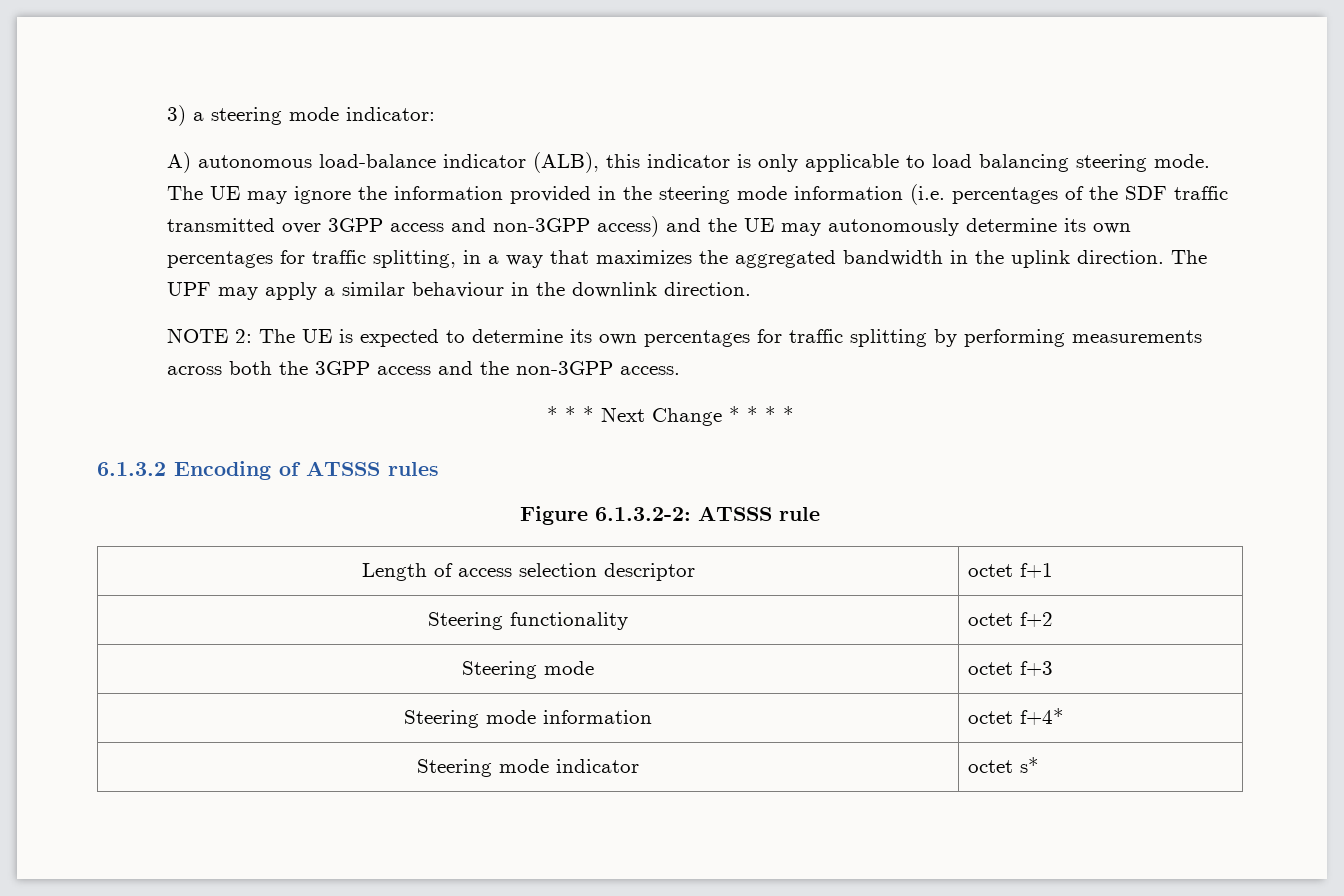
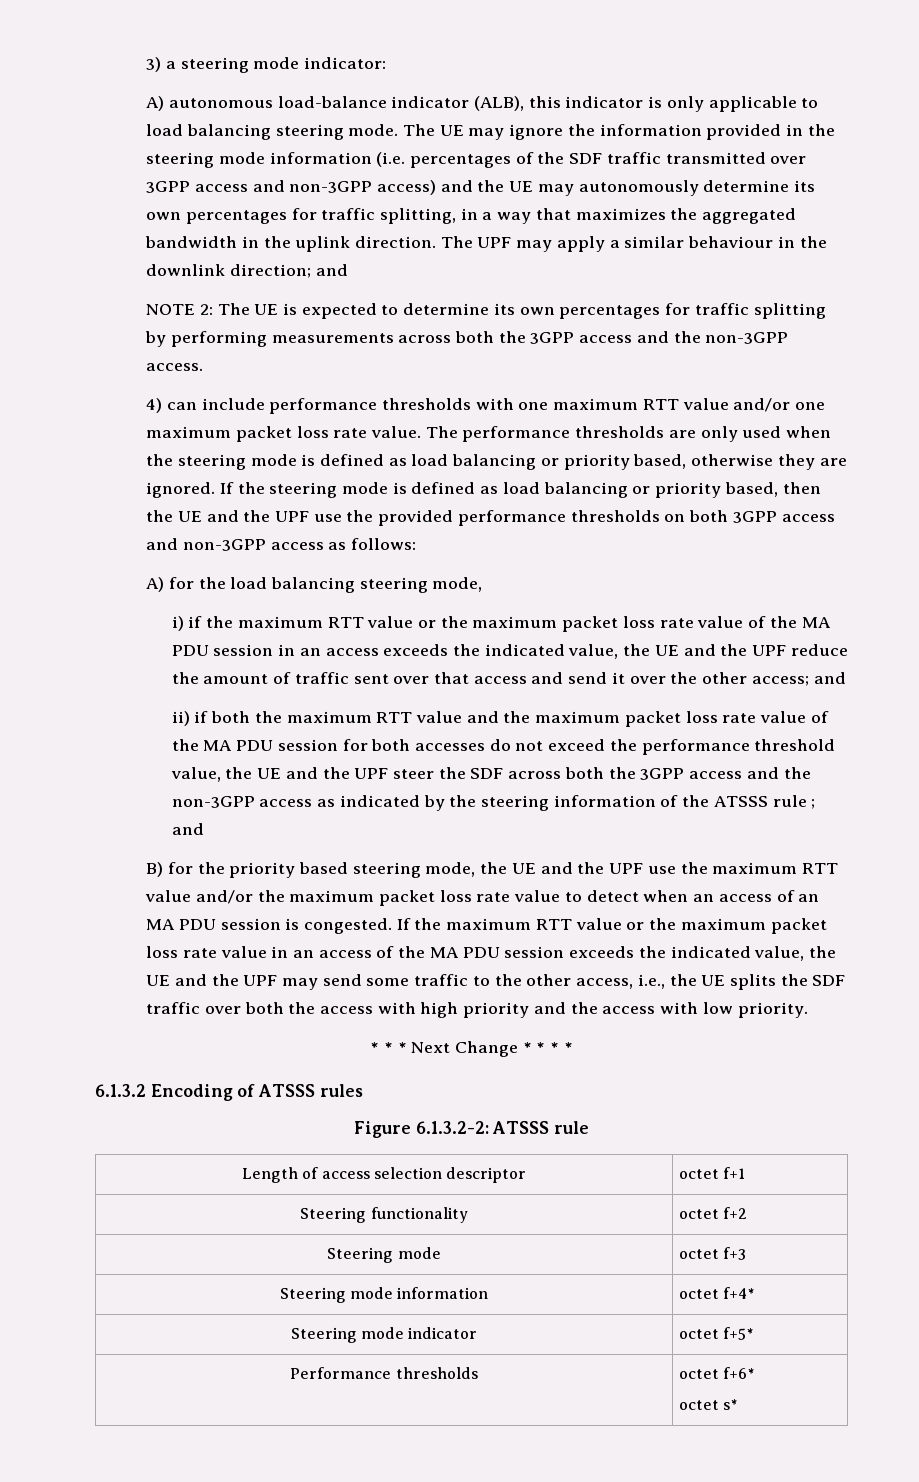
- The UPF may apply a similar behaviour in the downlink direction.
+ The UPF may apply a similar behaviour in the downlink direction; and
+ 4) can include performance thresholds with one maximum RTT value and/or one maximum packet loss rate value. The performance thresholds are only used when the steering mode is defined as load balancing or priority based, otherwise they are ignored. If the steering mode is defined as load balancing or priority based, then the UE and the UPF use the provided performance thresholds on both 3GPP access and non-3GPP access as follows:
+ A) for the load balancing steering mode,
+ i) if the maximum RTT value or the maximum packet loss rate value of the MA PDU session in an access exceeds the indicated value, the UE and the UPF reduce the amount of traffic sent over that access and send it over the other access; and
+ ii) if both the maximum RTT value and the maximum packet loss rate value of the MA PDU session for both accesses do not exceed the performance threshold value, the UE and the UPF steer the SDF across both the 3GPP access and the non-3GPP access as indicated by the steering information of the ATSSS rule ; and
+ B) for the priority based steering mode, the UE and the UPF use the maximum RTT value and/or the maximum packet loss rate value to detect when an access of an MA PDU session is congested. If the maximum RTT value or the maximum packet loss rate value in an access of the MA PDU session exceeds the indicated value, the UE and the UPF may send some traffic to the other access, i.e., the UE splits the SDF traffic over both the access with high priority and the access with low priority.
- Steering mode indicator | octet s*
+ Steering mode indicator | octet f+5*
+ Performance thresholds | octet f+6*
+ octet s*

